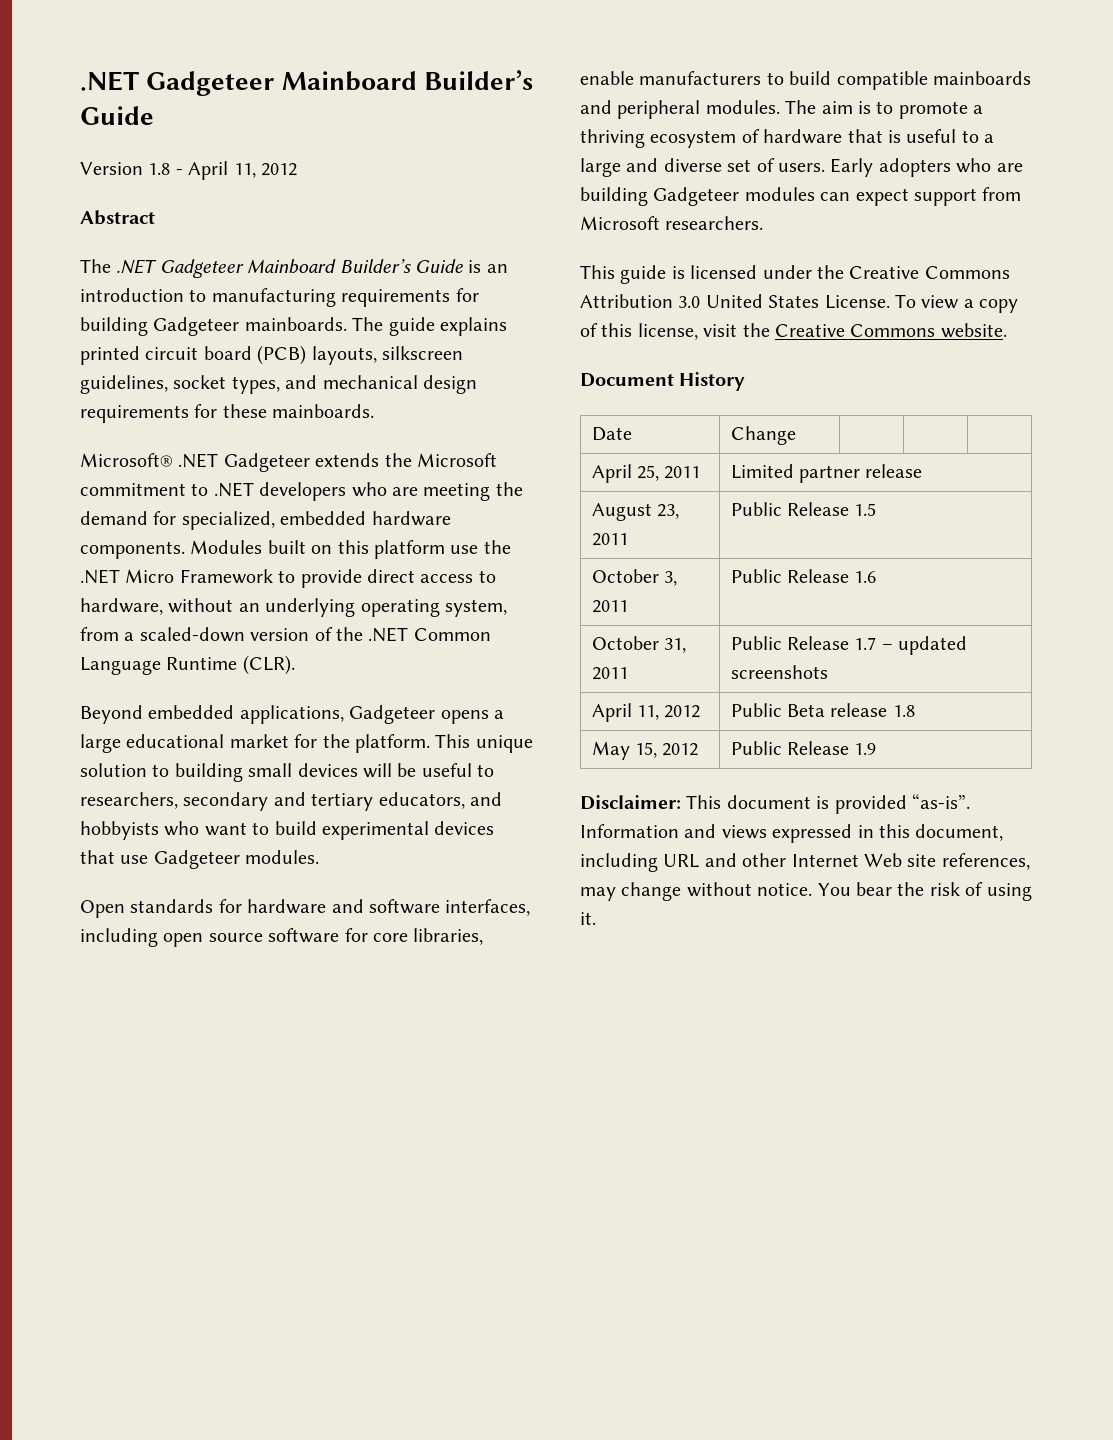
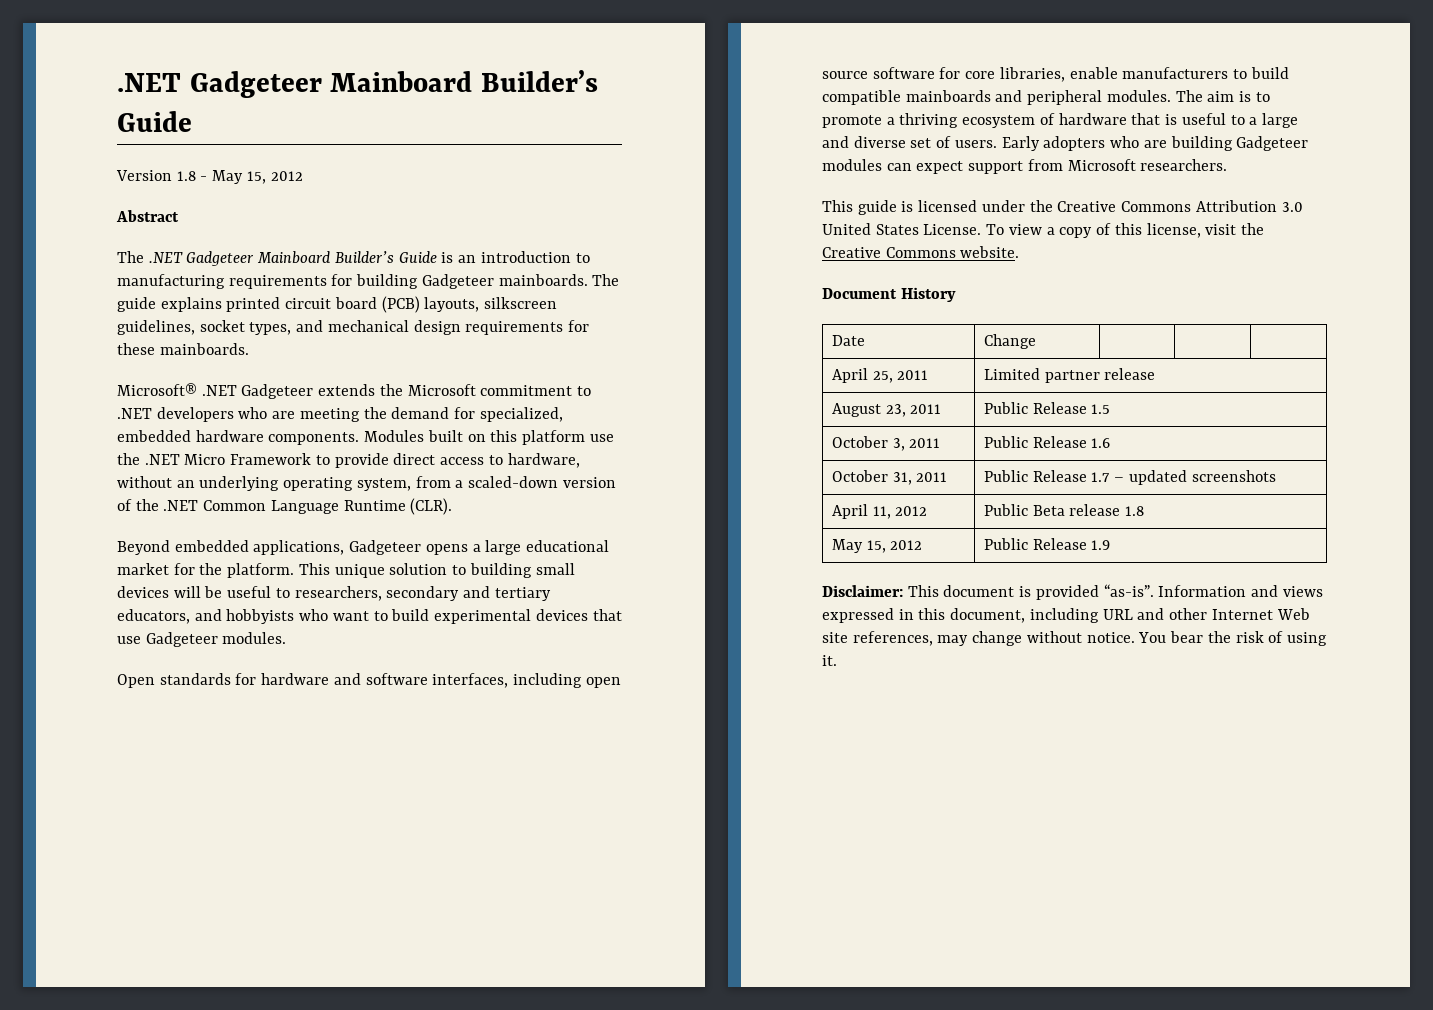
- Version 1.8 - April 11, 2012
+ Version 1.8 - May 15, 2012

